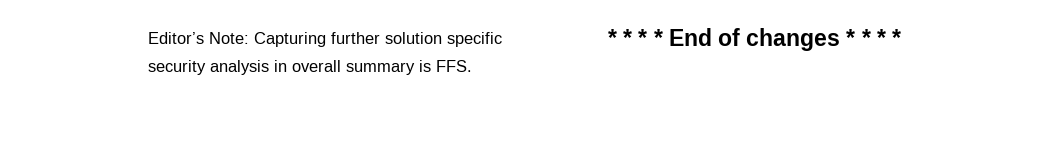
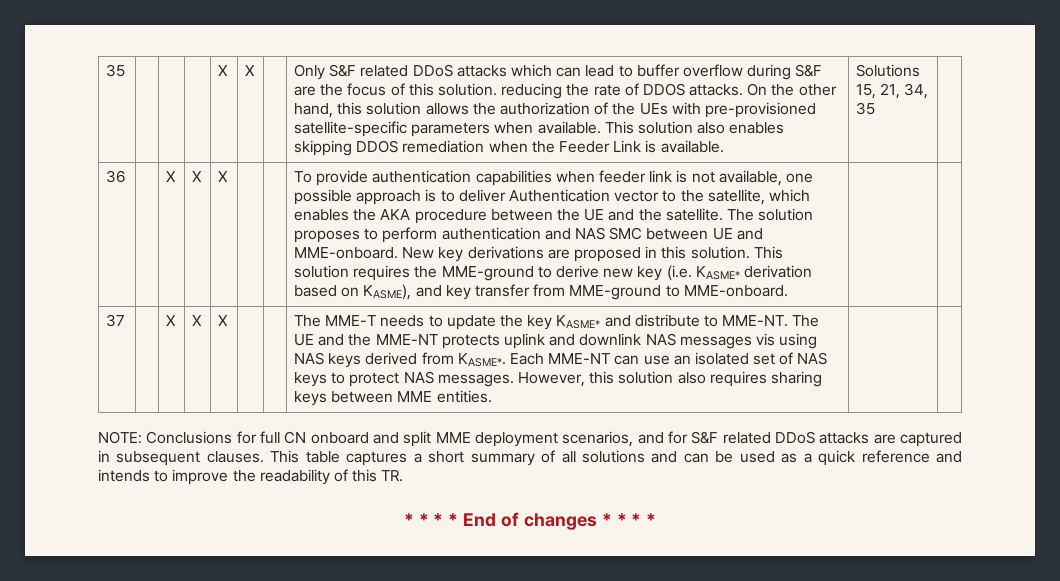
- Editor’s Note: Capturing further solution specific security analysis in overall summary is FFS.
+ 35 | | | | X | X | | Only S&F related DDoS attacks which can lead to buffer overflow during S&F are the focus of this solution. reducing the rate of DDOS attacks. On the other hand, this solution allows the authorization of the UEs with pre-provisioned satellite-specific parameters when available. This solution also enables skipping DDOS remediation when the Feeder Link is available. | Solutions 15, 21, 34, 35 |
+ 36 | | X | X | X | | | To provide authentication capabilities when feeder link is not available, one possible approach is to deliver Authentication vector to the satellite, which enables the AKA procedure between the UE and the satellite. The solution proposes to perform authentication and NAS SMC between UE and MME-onboard. New key derivations are proposed in this solution. This solution requires the MME-ground to derive new key (i.e. KASME* derivation based on KASME), and key transfer from MME-ground to MME-onboard. | |
+ 37 | | X | X | X | | | The MME-T needs to update the key KASME* and distribute to MME-NT. The UE and the MME-NT protects uplink and downlink NAS messages vis using NAS keys derived from KASME*. Each MME-NT can use an isolated set of NAS keys to protect NAS messages. However, this solution also requires sharing keys between MME entities. | |
+ NOTE: Conclusions for full CN onboard and split MME deployment scenarios, and for S&F related DDoS attacks are captured in subsequent clauses. This table captures a short summary of all solutions and can be used as a quick reference and intends to improve the readability of this TR.

